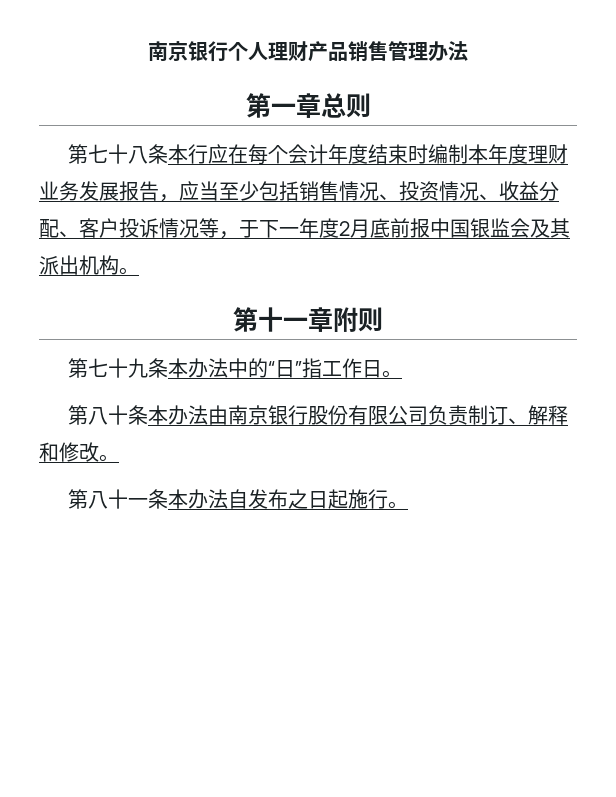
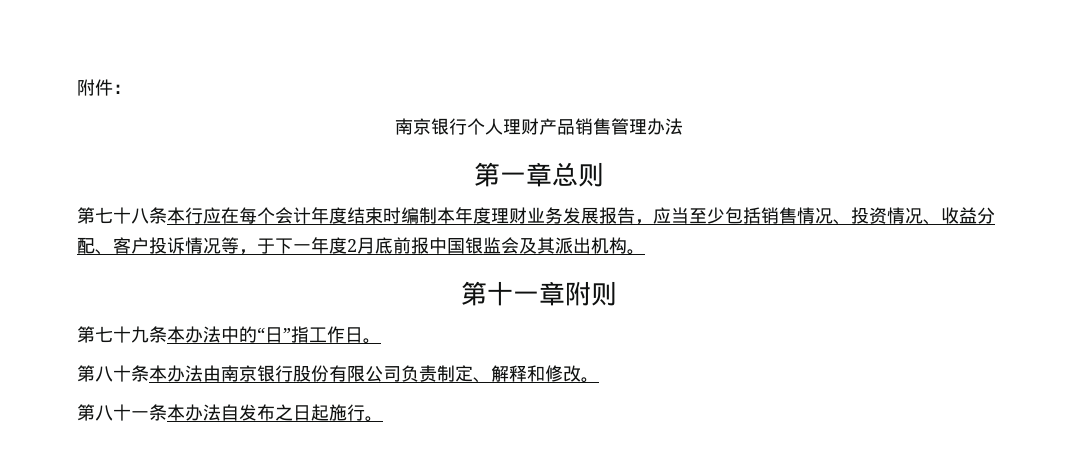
+ 附件：
- 第八十条本办法由南京银行股份有限公司负责制订、解释和修改。
+ 第八十条本办法由南京银行股份有限公司负责制定、解释和修改。

